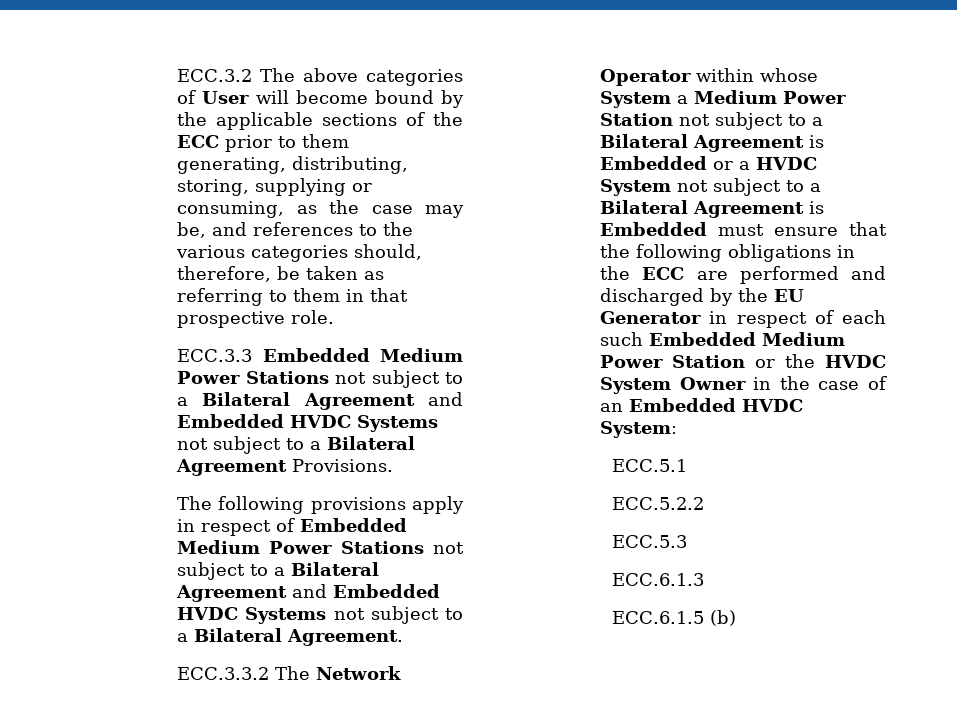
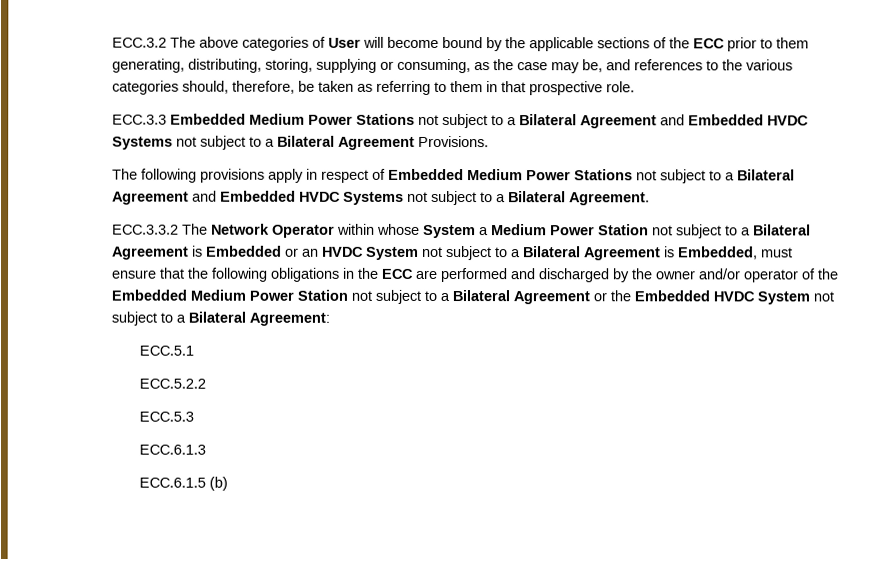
- ECC.3.3.2 The Network Operator within whose System a Medium Power Station not subject to a Bilateral Agreement is Embedded or a HVDC System not subject to a Bilateral Agreement is Embedded must ensure that the following obligations in the ECC are performed and discharged by the EU Generator in respect of each such Embedded Medium Power Station or the HVDC System Owner in the case of an Embedded HVDC System:
+ ECC.3.3.2 The Network Operator within whose System a Medium Power Station not subject to a Bilateral Agreement is Embedded or an HVDC System not subject to a Bilateral Agreement is Embedded, must ensure that the following obligations in the ECC are performed and discharged by the owner and/or operator of the Embedded Medium Power Station not subject to a Bilateral Agreement or the Embedded HVDC System not subject to a Bilateral Agreement:

